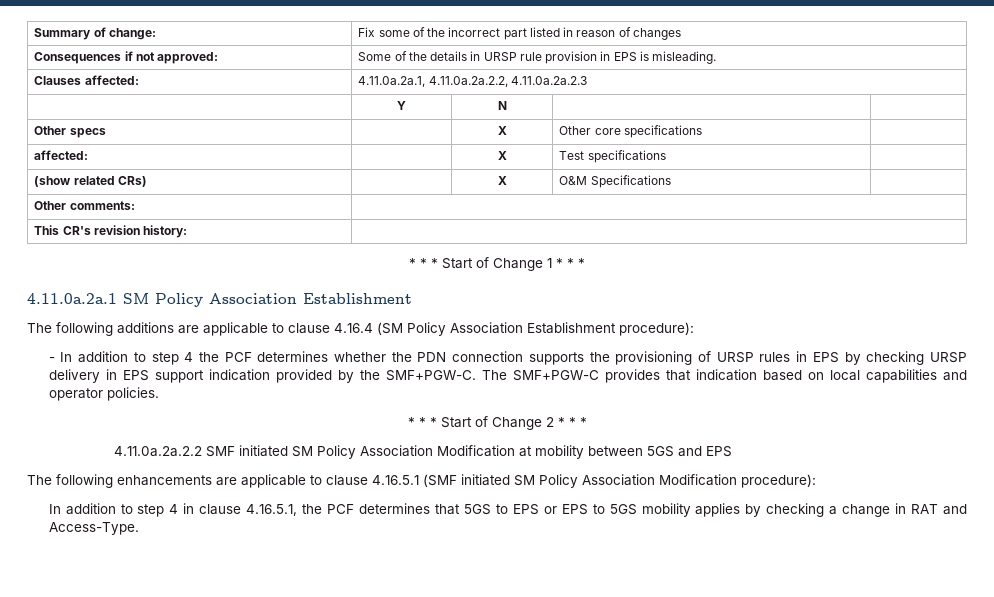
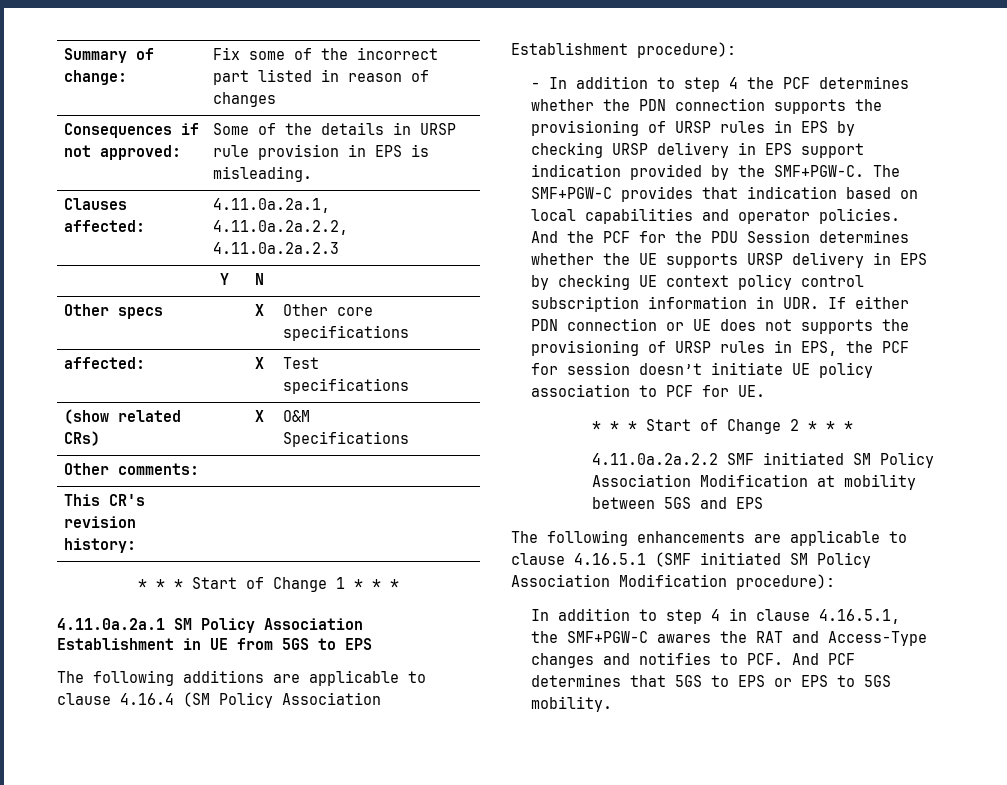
- 4.11.0a.2a.1 SM Policy Association Establishment
+ 4.11.0a.2a.1 SM Policy Association Establishment in UE from 5GS to EPS
+ And the PCF for the PDU Session determines whether the UE supports URSP delivery in EPS by checking UE context policy control subscription information in UDR. If either PDN connection or UE does not supports the provisioning of URSP rules in EPS, the PCF for session doesn’t initiate UE policy association to PCF for UE.
- In addition to step 4 in clause 4.16.5.1, the PCF determines that 5GS to EPS or EPS to 5GS mobility applies by checking a change in RAT and Access-Type.
+ In addition to step 4 in clause 4.16.5.1, the SMF+PGW-C awares the RAT and Access-Type changes and notifies to PCF. And PCF determines that 5GS to EPS or EPS to 5GS mobility.

